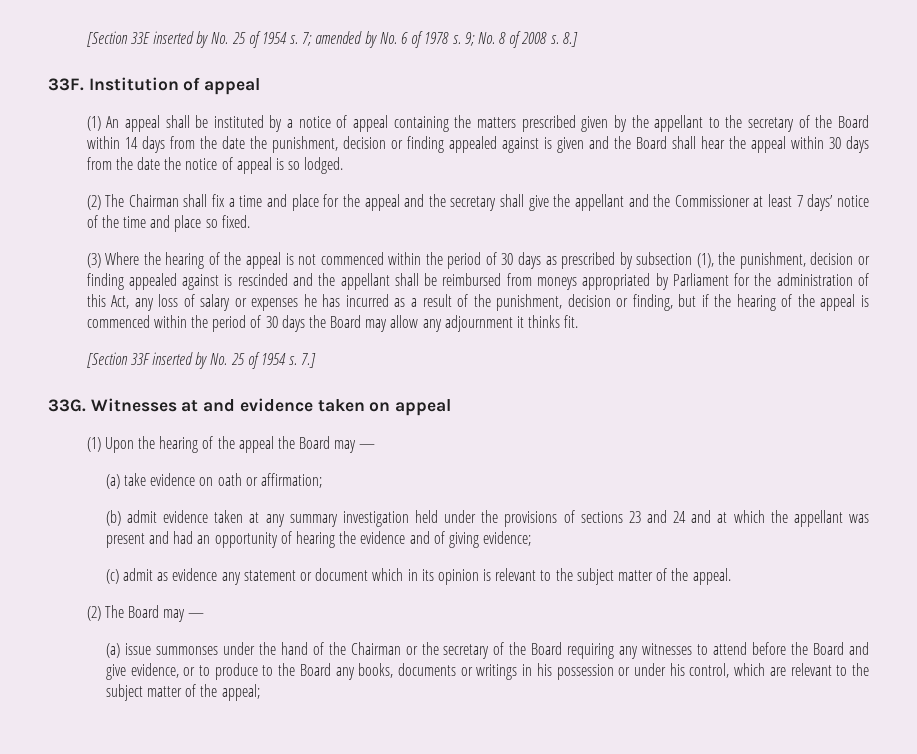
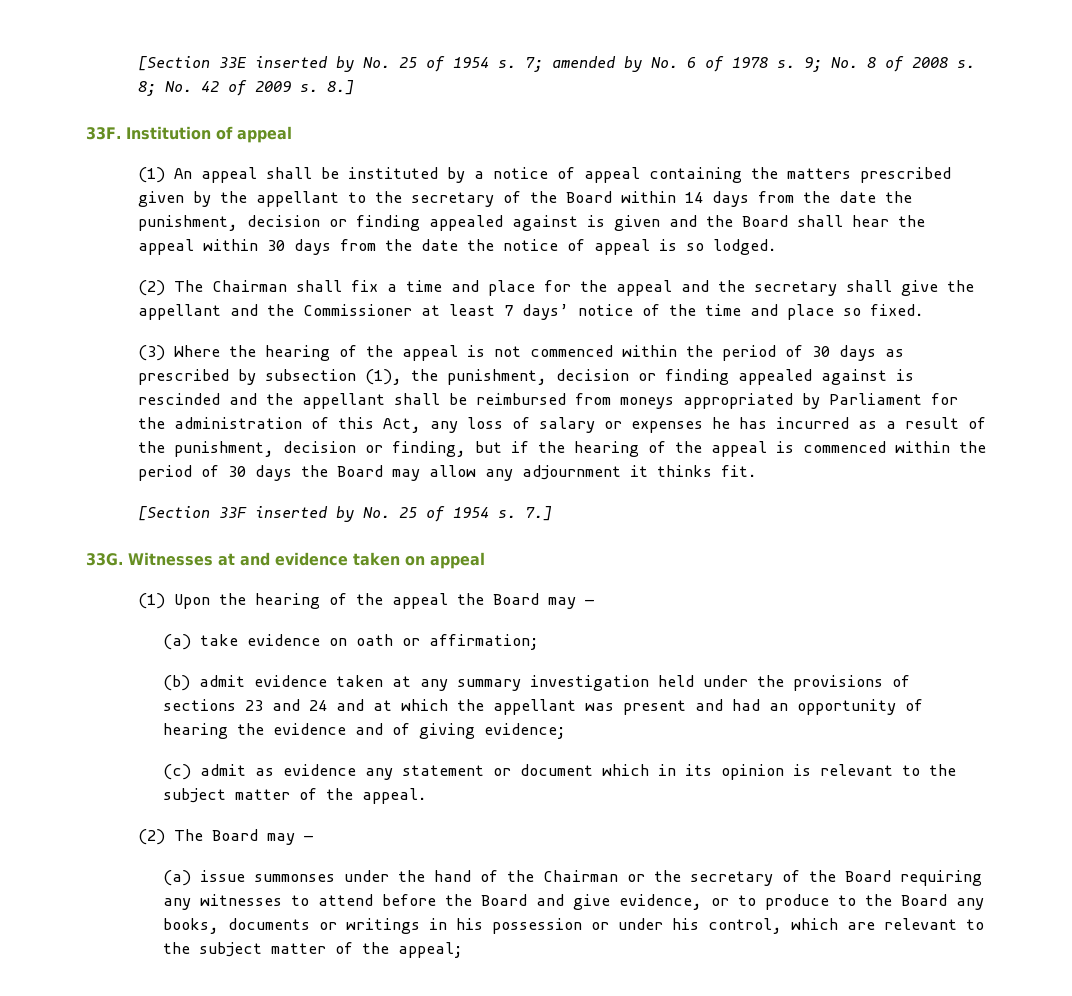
+ 8; No. 42 of 2009 s.

